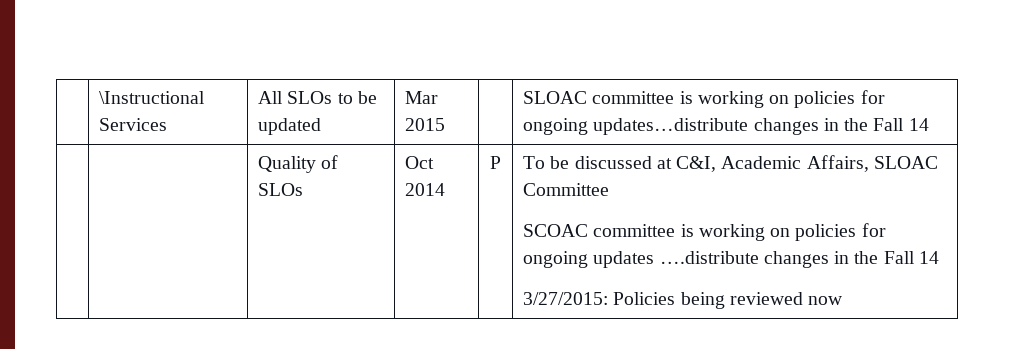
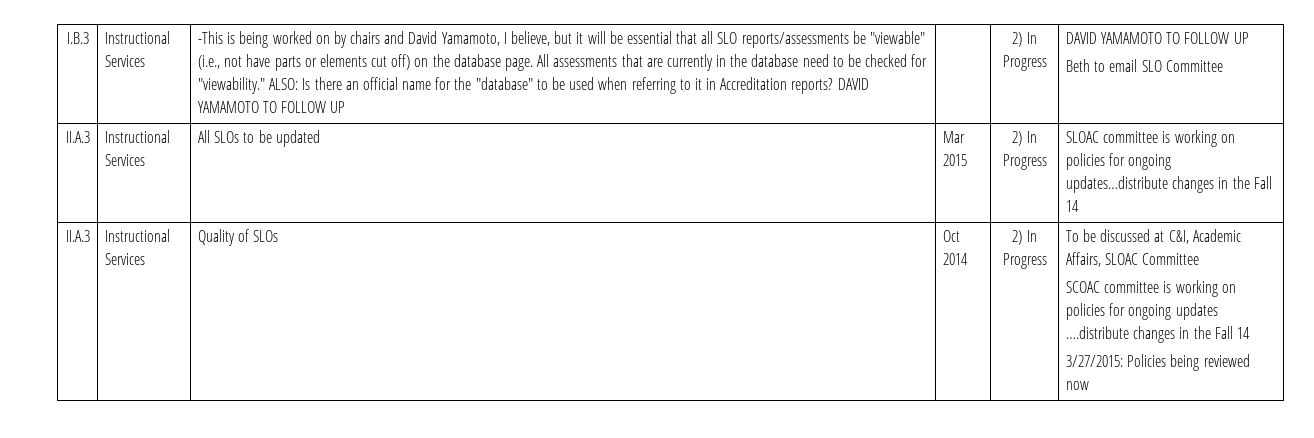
- \Instructional Services | All SLOs to be updated | Mar 2015 | | SLOAC committee is working on policies for ongoing updates…distribute changes in the Fall 14
+ I.B.3 | Instructional Services | -This is being worked on by chairs and David Yamamoto, I believe, but it will be essential that all SLO reports/assessments be "viewable" (i.e., not have parts or elements cut off) on the database page. All assessments that are currently in the database need to be checked for "viewability." ALSO: Is there an official name for the "database" to be used when referring to it in Accreditation reports? DAVID YAMAMOTO TO FOLLOW UP | | 2) In Progress | DAVID YAMAMOTO TO FOLLOW UP
+ Beth to email SLO Committee
+ II.A.3 | Instructional Services | All SLOs to be updated | Mar 2015 | 2) In Progress | SLOAC committee is working on policies for ongoing updates…distribute changes in the Fall 14
- | | Quality of SLOs | Oct 2014 | P | To be discussed at C&I, Academic Affairs, SLOAC Committee
+ II.A.3 | Instructional Services | Quality of SLOs | Oct 2014 | 2) In Progress | To be discussed at C&I, Academic Affairs, SLOAC Committee

